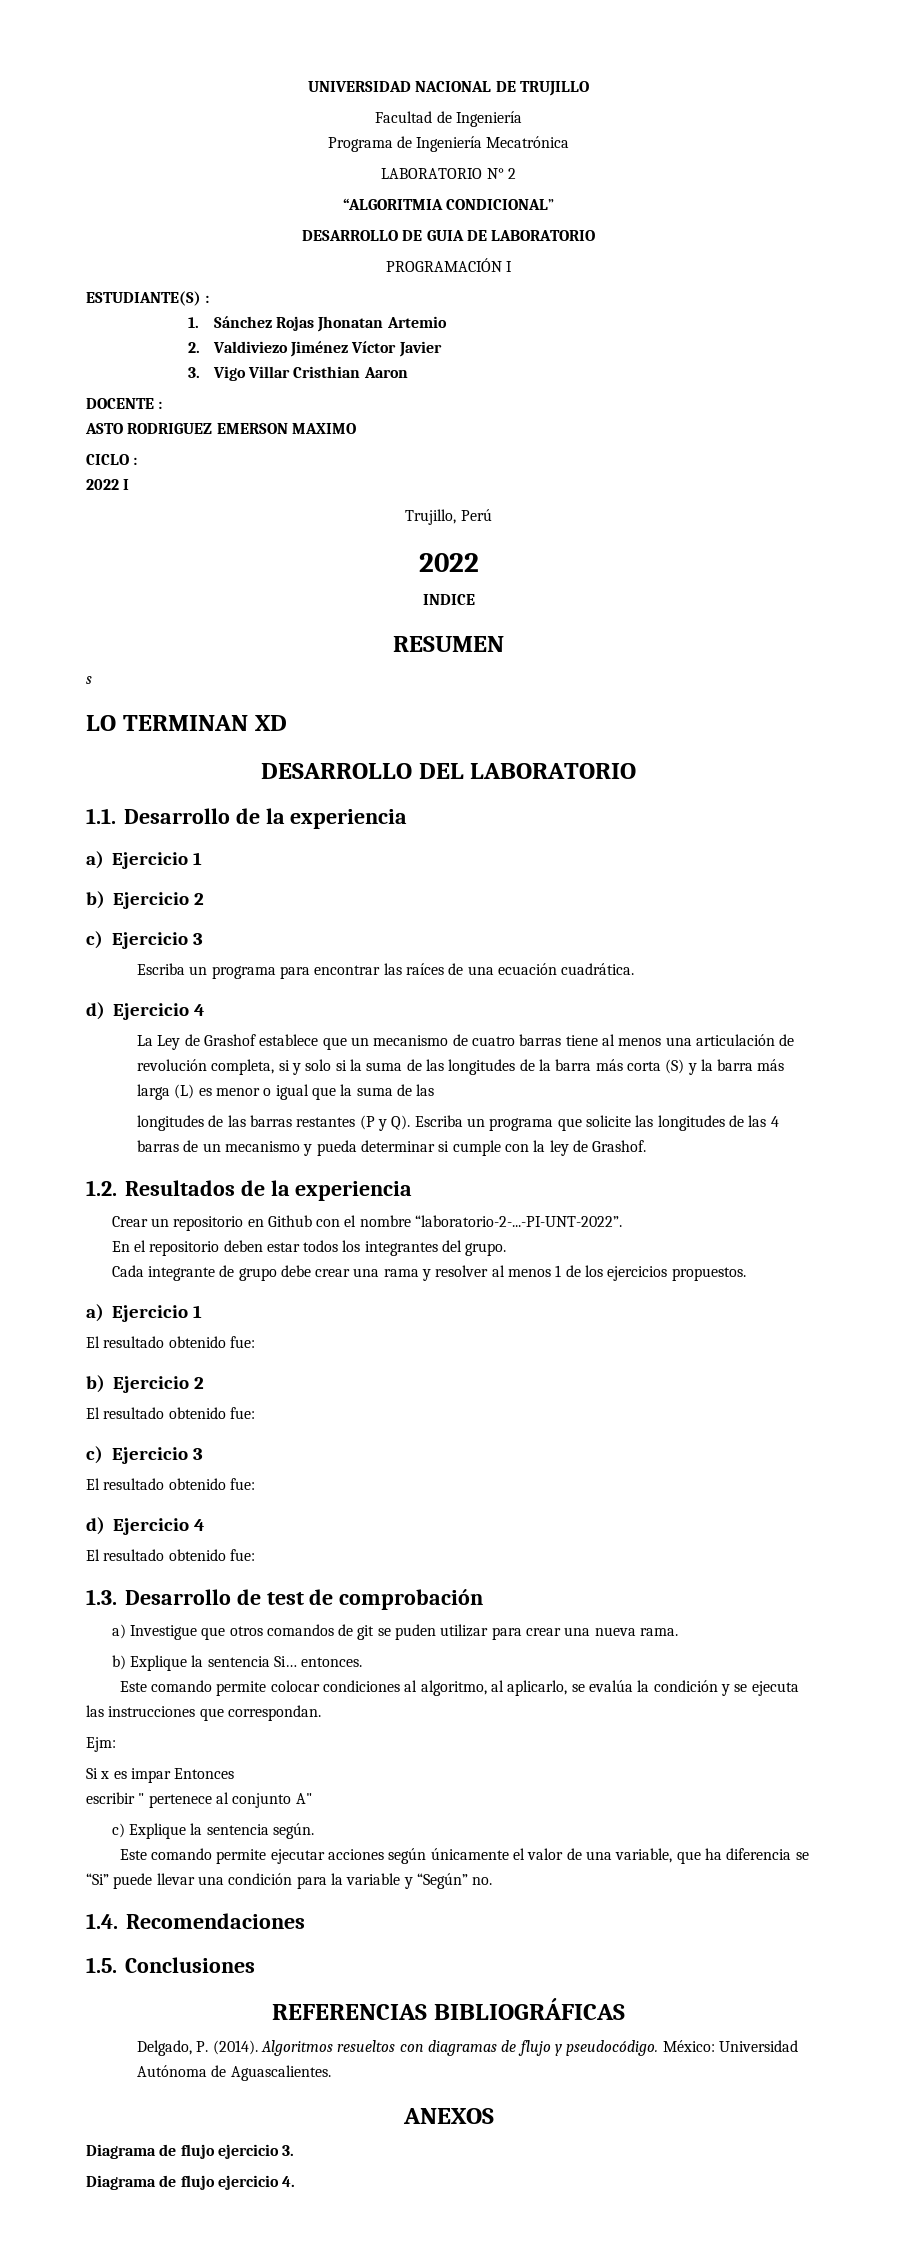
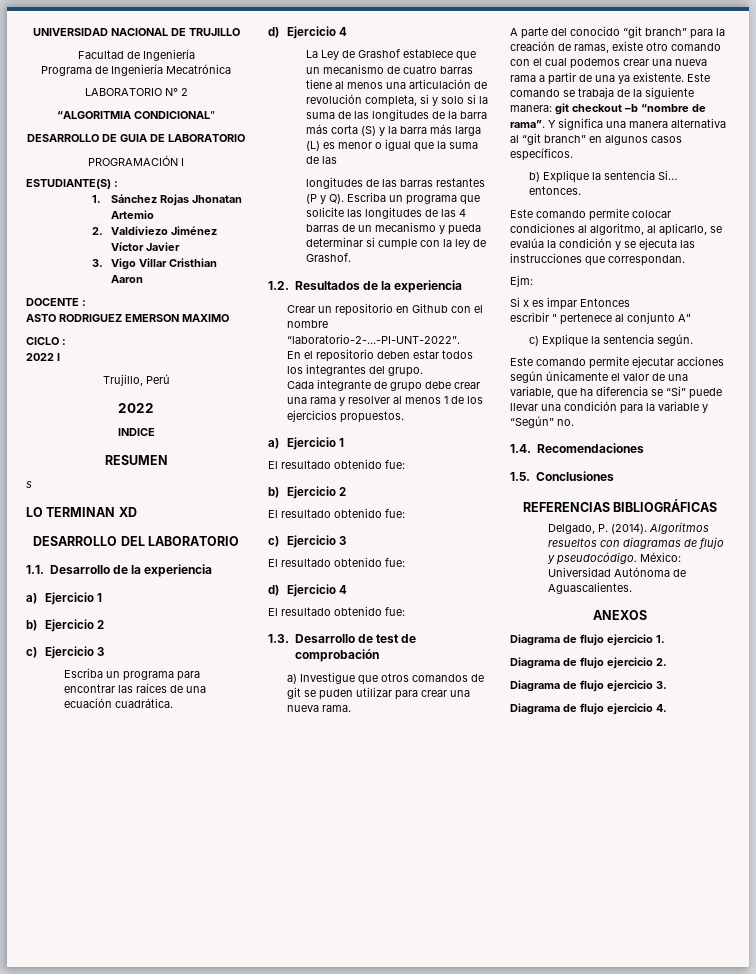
+ A parte del conocido “git branch” para la creación de ramas, existe otro comando con el cual podemos crear una nueva rama a partir de una ya existente. Este comando se trabaja de la siguiente manera: git checkout –b “nombre de rama”. Y significa una manera alternativa al “git branch” en algunos casos específicos.
+ Diagrama de flujo ejercicio 1.
+ Diagrama de flujo ejercicio 2.

